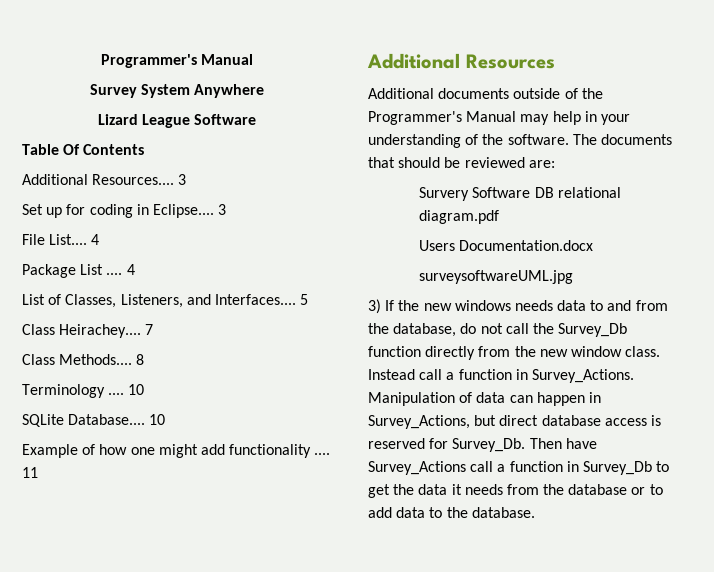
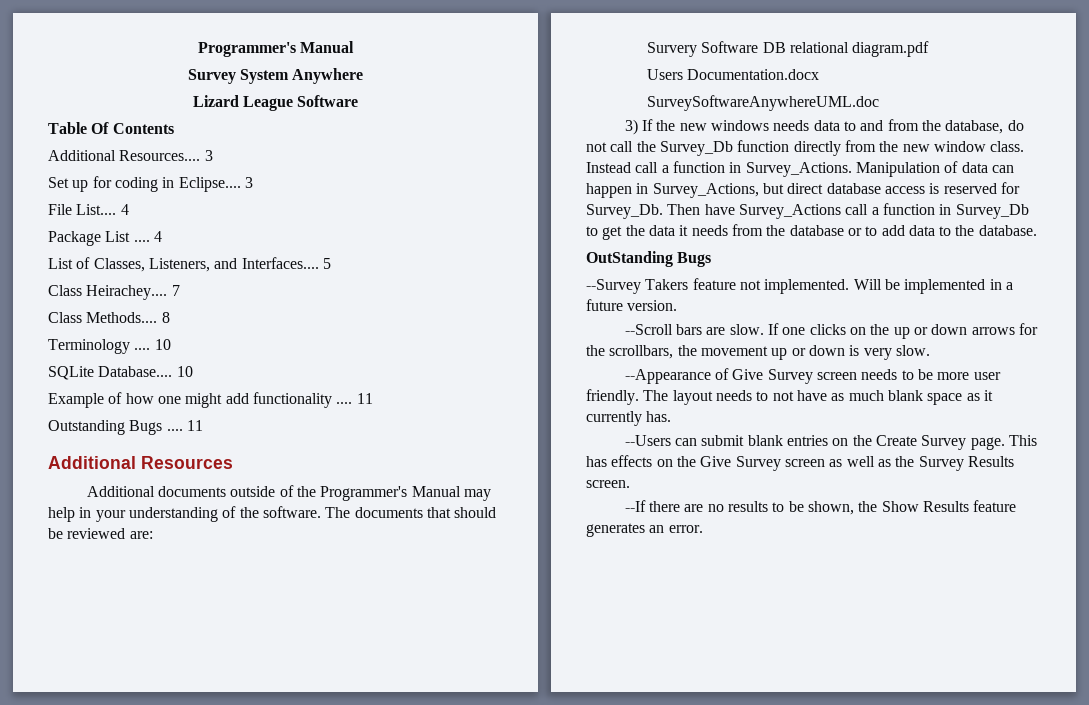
+ Outstanding Bugs .... 11
- surveysoftwareUML.jpg
+ SurveySoftwareAnywhereUML.doc
+ OutStanding Bugs
+ --Survey Takers feature not implemented. Will be implemented in a future version.
+ --Scroll bars are slow. If one clicks on the up or down arrows for the scrollbars, the movement up or down is very slow.
+ --Appearance of Give Survey screen needs to be more user friendly. The layout needs to not have as much blank space as it currently has.
+ --Users can submit blank entries on the Create Survey page. This has effects on the Give Survey screen as well as the Survey Results screen.
+ --If there are no results to be shown, the Show Results feature generates an error.

